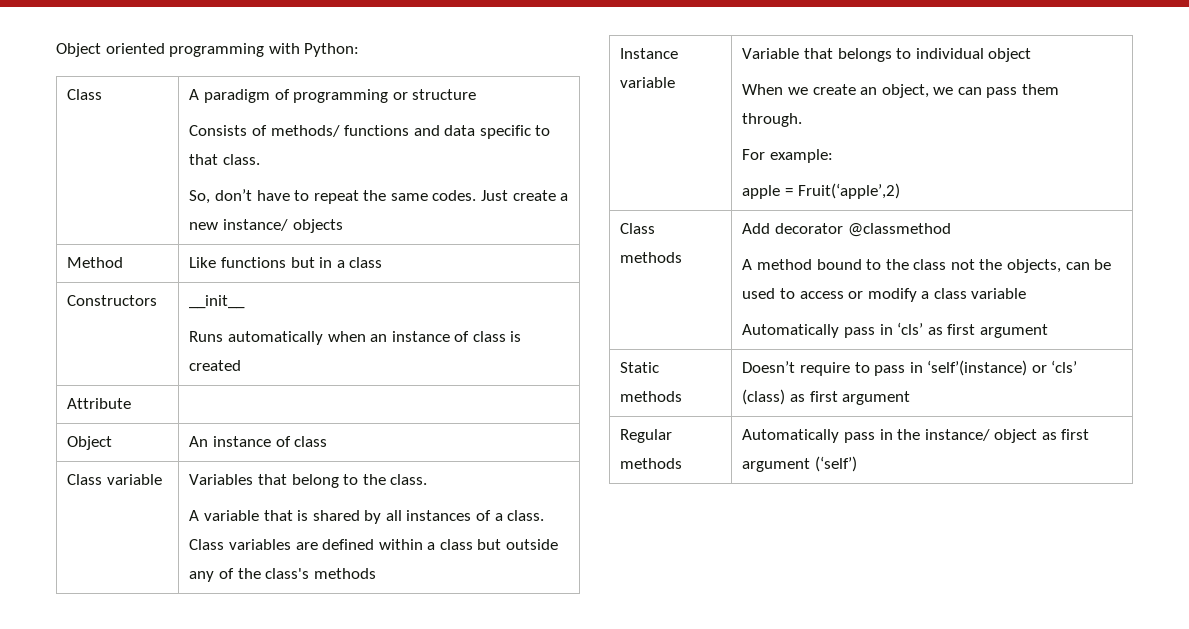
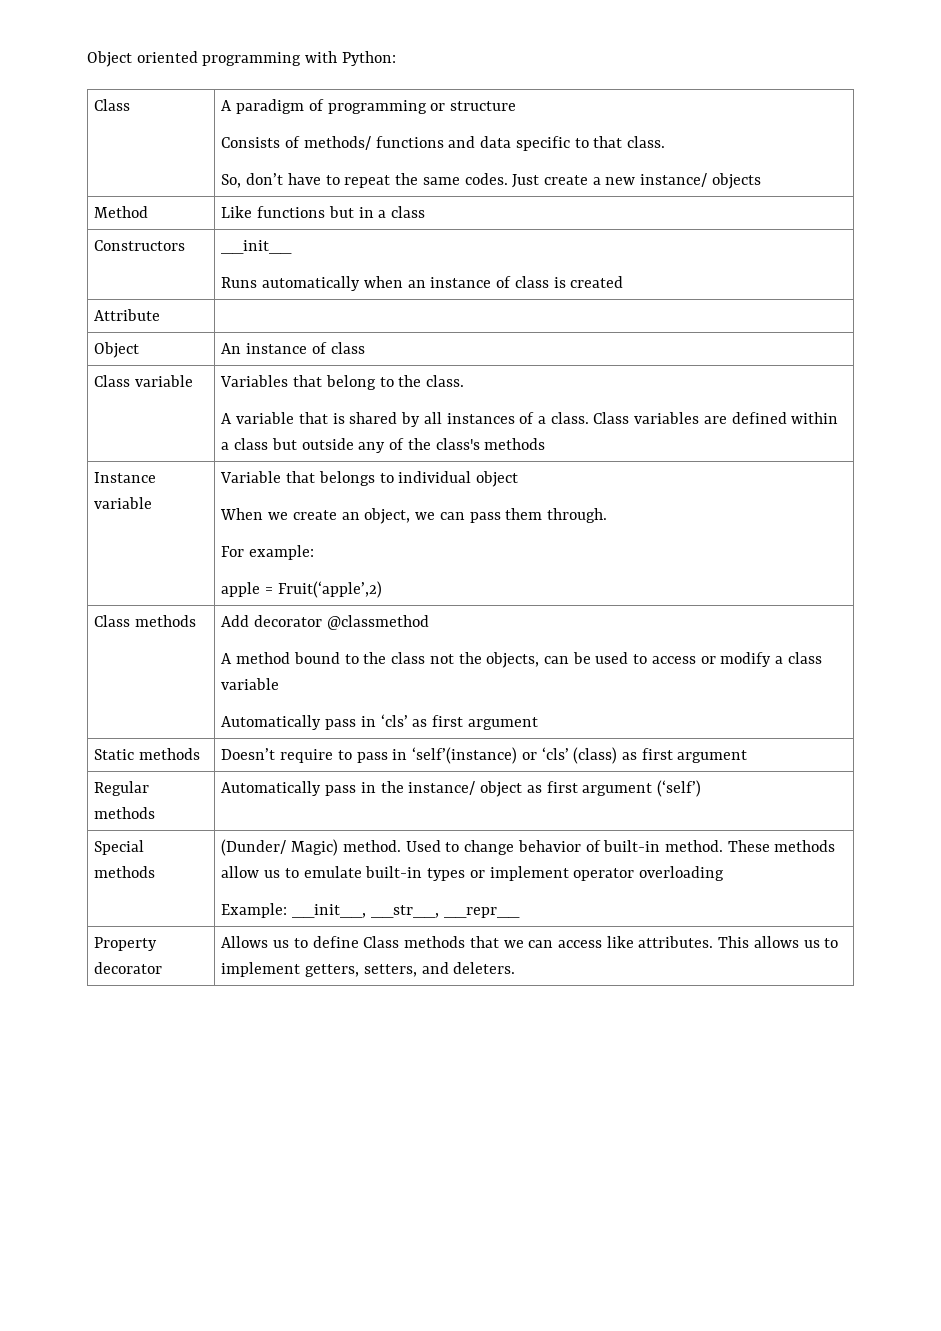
+ Special methods | (Dunder/ Magic) method. Used to change behavior of built-in method. These methods allow us to emulate built-in types or implement operator overloading
+ Example: __init__, __str__, __repr__
+ Property decorator | Allows us to define Class methods that we can access like attributes. This allows us to implement getters, setters, and deleters.

